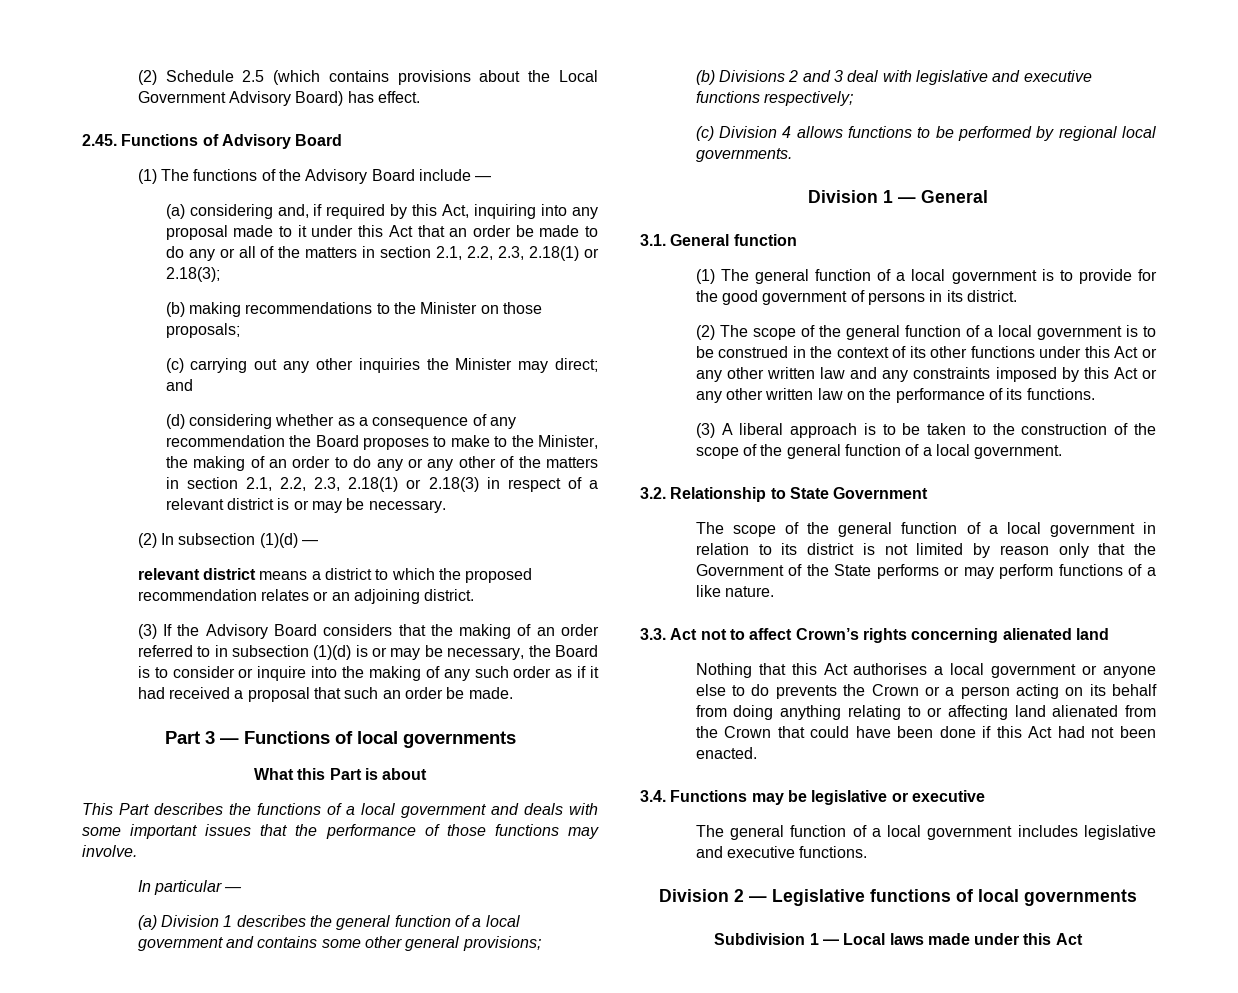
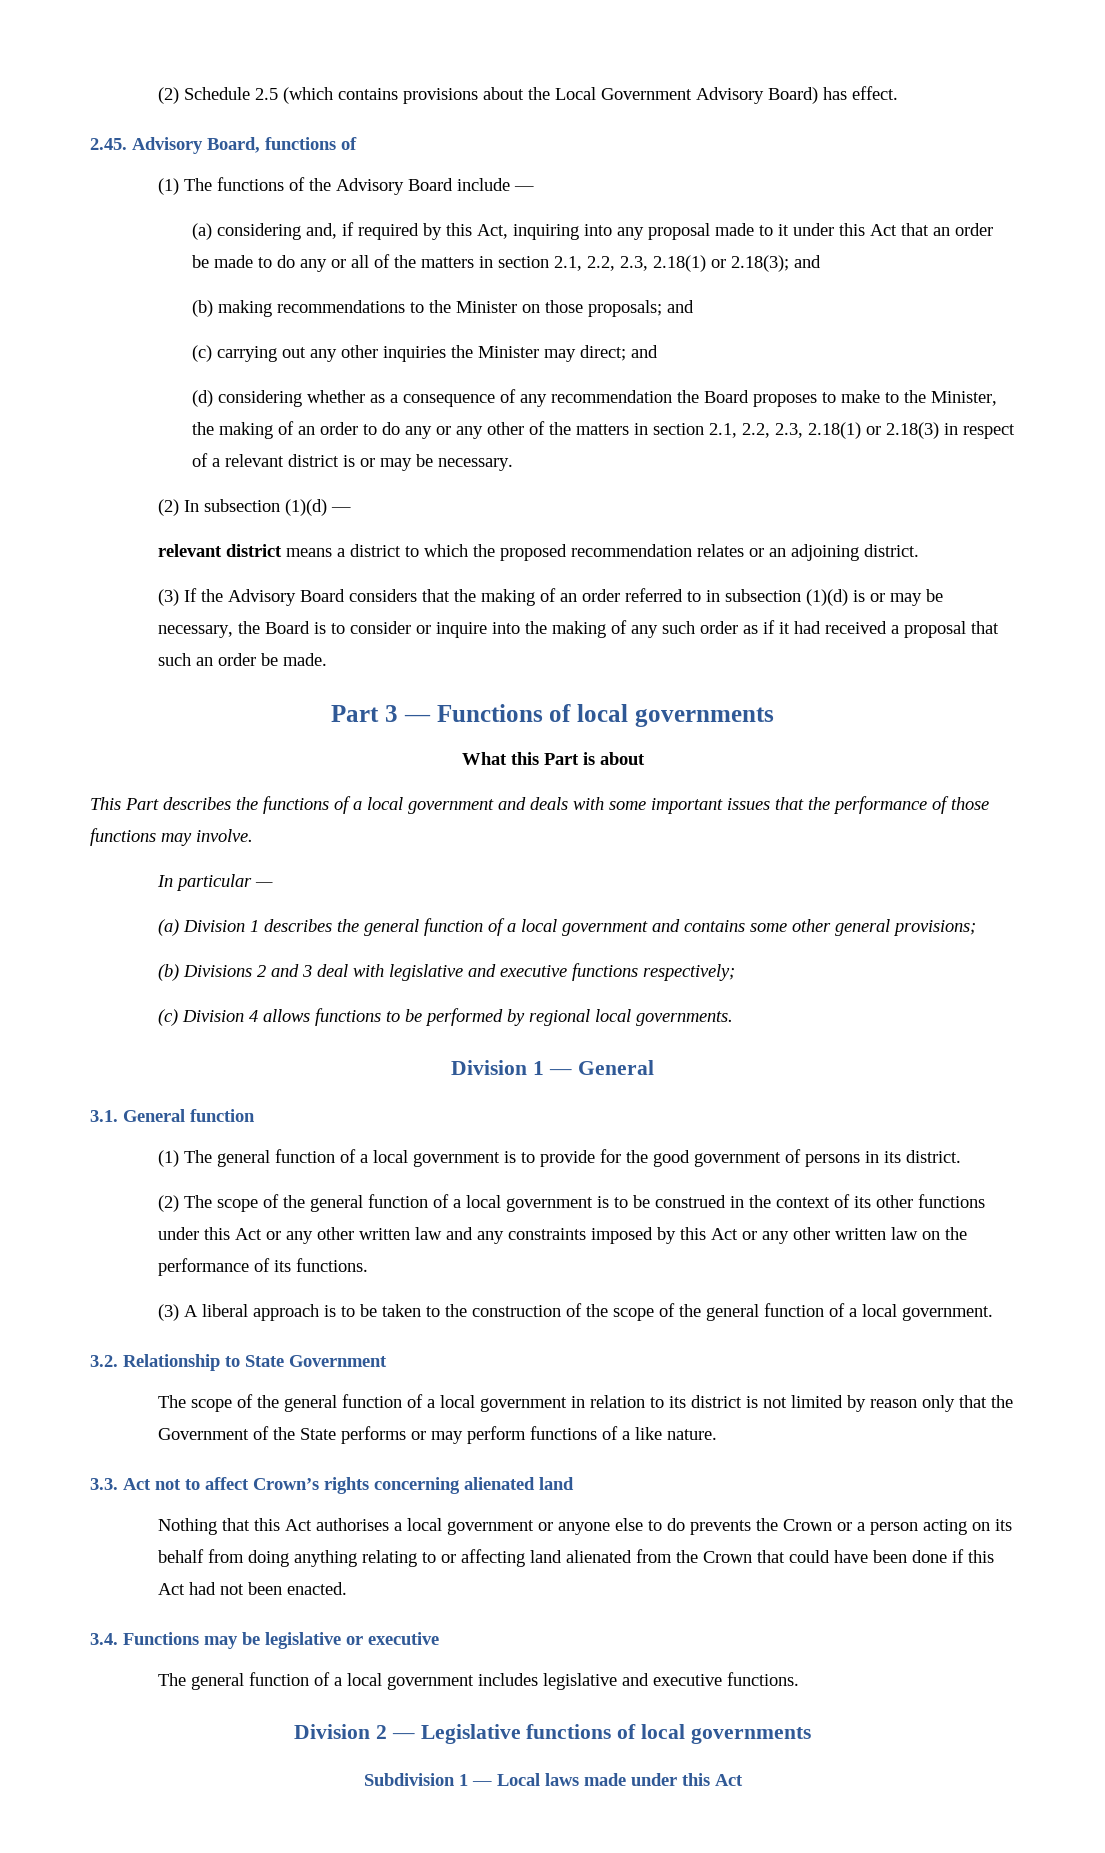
- 2.45. Functions of Advisory Board
+ 2.45. Advisory Board, functions of
- (a) considering and, if required by this Act, inquiring into any proposal made to it under this Act that an order be made to do any or all of the matters in section 2.1, 2.2, 2.3, 2.18(1) or 2.18(3);
+ (a) considering and, if required by this Act, inquiring into any proposal made to it under this Act that an order be made to do any or all of the matters in section 2.1, 2.2, 2.3, 2.18(1) or 2.18(3); and
- (b) making recommendations to the Minister on those proposals;
+ (b) making recommendations to the Minister on those proposals; and

